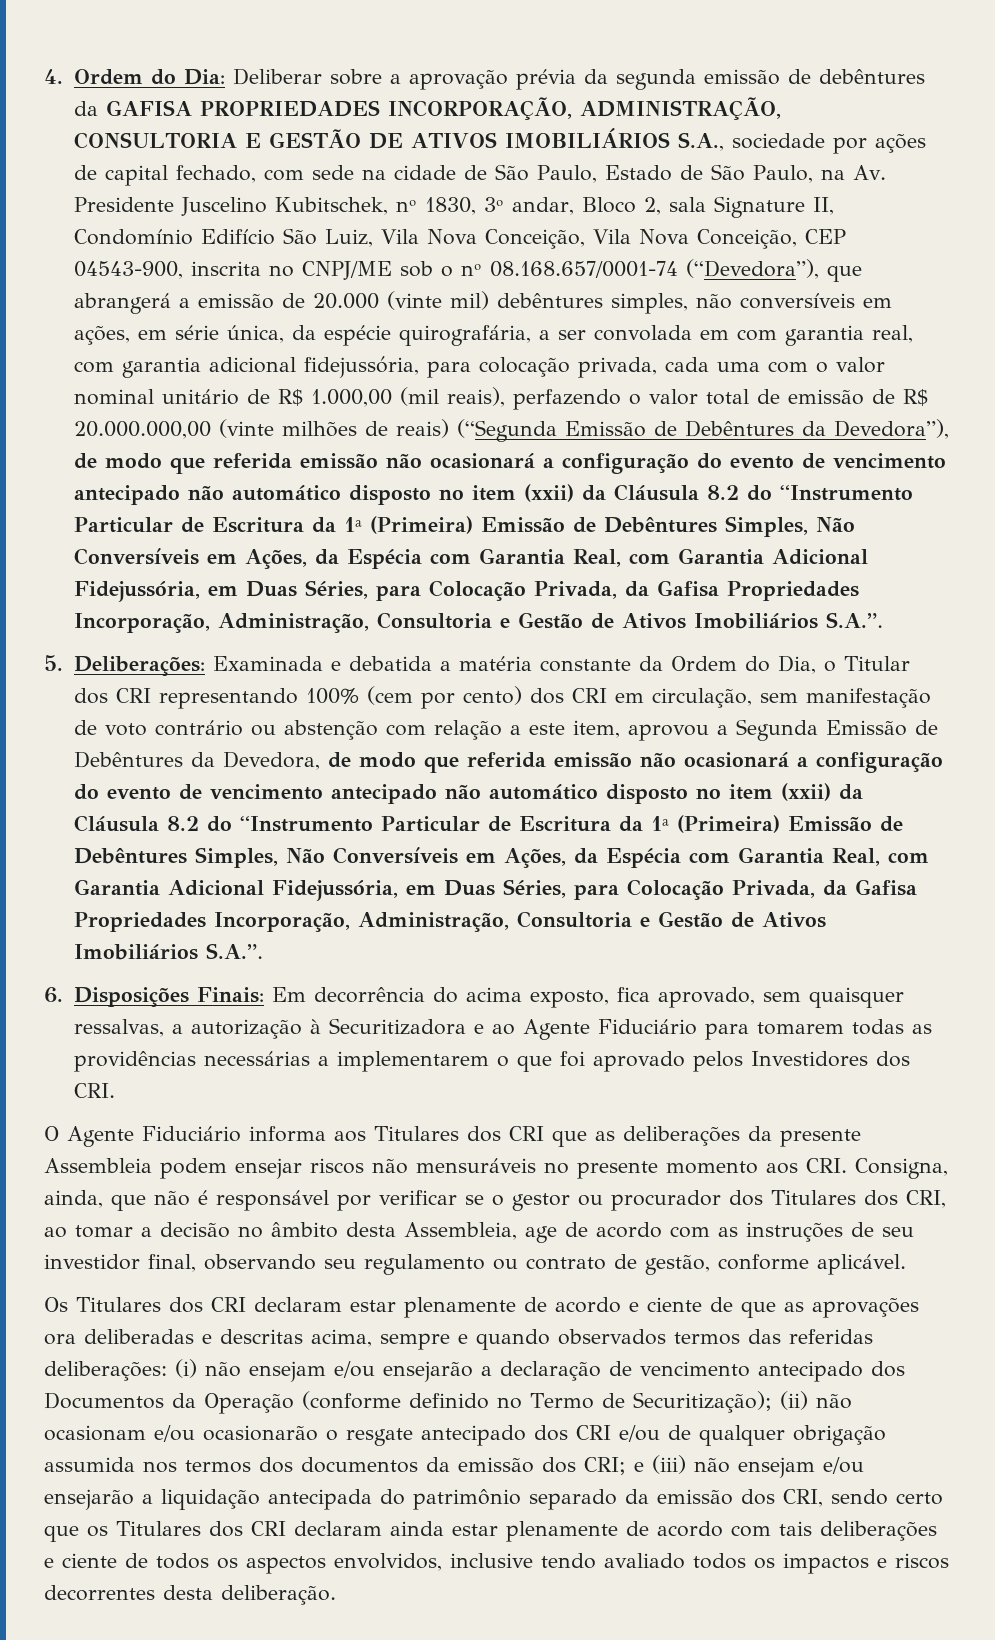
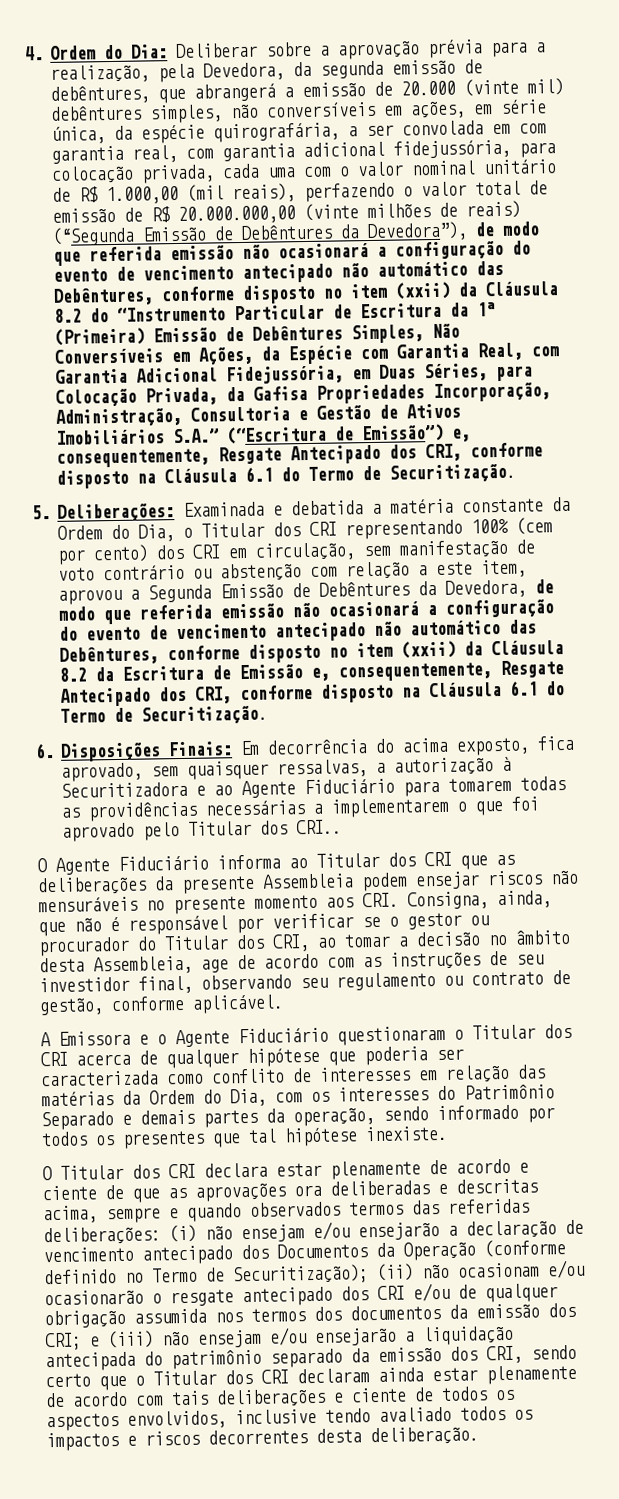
- Deliberar sobre a aprovação prévia da segunda emissão de debêntures da GAFISA PROPRIEDADES INCORPORAÇÃO, ADMINISTRAÇÃO, CONSULTORIA E GESTÃO DE ATIVOS IMOBILIÁRIOS S.A., sociedade por ações de capital fechado, com sede na cidade de São Paulo, Estado de São Paulo, na Av. Presidente Juscelino Kubitschek, nº 1830, 3º andar, Bloco 2, sala Signature II, Condomínio Edifício São Luiz, Vila Nova Conceição, Vila Nova Conceição, CEP 04543-900, inscrita no CNPJ/ME sob o nº 08.168.657/0001-74 (“Devedora”), que abrangerá a emissão de 20.000 (vinte mil) debêntures simples, não conversíveis em ações, em série única, da espécie quirografária, a ser convolada em com garantia real, com garantia adicional fidejussória, para colocação privada, cada uma com o valor nominal unitário de R$ 1.000,00 (mil reais), perfazendo o valor total de emissão de R$ 20.000.000,00 (vinte milhões de reais) (“Segunda Emissão de Debêntures da Devedora”), de modo que referida emissão não ocasionará a configuração do evento de vencimento antecipado não automático disposto no item (xxii) da Cláusula 8.2 do “Instrumento Particular de Escritura da 1ª (Primeira) Emissão de Debêntures Simples, Não Conversíveis em Ações, da Espécia com Garantia Real, com Garantia Adicional Fidejussória, em Duas Séries, para Colocação Privada, da Gafisa Propriedades Incorporação, Administração, Consultoria e Gestão de Ativos Imobiliários S.A.”.
+ Deliberar sobre a aprovação prévia para a realização, pela Devedora, da segunda emissão de debêntures, que abrangerá a emissão de 20.000 (vinte mil) debêntures simples, não conversíveis em ações, em série única, da espécie quirografária, a ser convolada em com garantia real, com garantia adicional fidejussória, para colocação privada, cada uma com o valor nominal unitário de R$ 1.000,00 (mil reais), perfazendo o valor total de emissão de R$ 20.000.000,00 (vinte milhões de reais) (“Segunda Emissão de Debêntures da Devedora”), de modo que referida emissão não ocasionará a configuração do evento de vencimento antecipado não automático das Debêntures, conforme disposto no item (xxii) da Cláusula 8.2 do “Instrumento Particular de Escritura da 1ª (Primeira) Emissão de Debêntures Simples, Não Conversíveis em Ações, da Espécie com Garantia Real, com Garantia Adicional Fidejussória, em Duas Séries, para Colocação Privada, da Gafisa Propriedades Incorporação, Administração, Consultoria e Gestão de Ativos Imobiliários S.A.” (“Escritura de Emissão”) e, consequentemente, Resgate Antecipado dos CRI, conforme disposto na Cláusula 6.1 do Termo de Securitização.
- Examinada e debatida a matéria constante da Ordem do Dia, o Titular dos CRI representando 100% (cem por cento) dos CRI em circulação, sem manifestação de voto contrário ou abstenção com relação a este item, aprovou a Segunda Emissão de Debêntures da Devedora, de modo que referida emissão não ocasionará a configuração do evento de vencimento antecipado não automático disposto no item (xxii) da Cláusula 8.2 do “Instrumento Particular de Escritura da 1ª (Primeira) Emissão de Debêntures Simples, Não Conversíveis em Ações, da Espécia com Garantia Real, com Garantia Adicional Fidejussória, em Duas Séries, para Colocação Privada, da Gafisa Propriedades Incorporação, Administração, Consultoria e Gestão de Ativos Imobiliários S.A.”.
+ Examinada e debatida a matéria constante da Ordem do Dia, o Titular dos CRI representando 100% (cem por cento) dos CRI em circulação, sem manifestação de voto contrário ou abstenção com relação a este item, aprovou a Segunda Emissão de Debêntures da Devedora, de modo que referida emissão não ocasionará a configuração do evento de vencimento antecipado não automático das Debêntures, conforme disposto no item (xxii) da Cláusula 8.2 da Escritura de Emissão e, consequentemente, Resgate Antecipado dos CRI, conforme disposto na Cláusula 6.1 do Termo de Securitização.
- 6. Disposições Finais: Em decorrência do acima exposto, fica aprovado, sem quaisquer ressalvas, a autorização à Securitizadora e ao Agente Fiduciário para tomarem todas as providências necessárias a implementarem o que foi aprovado pelos Investidores dos CRI.
+ 6. Disposições Finais: Em decorrência do acima exposto, fica aprovado, sem quaisquer ressalvas, a autorização à Securitizadora e ao Agente Fiduciário para tomarem todas as providências necessárias a implementarem o que foi aprovado pelo Titular dos CRI..
- O Agente Fiduciário informa aos Titulares dos CRI que as deliberações da presente Assembleia podem ensejar riscos não mensuráveis no presente momento aos CRI. Consigna, ainda, que não é responsável por verificar se o gestor ou procurador dos Titulares dos CRI, ao tomar a decisão no âmbito desta Assembleia, age de acordo com as instruções de seu investidor final, observando seu regulamento ou contrato de gestão, conforme aplicável.
+ O Agente Fiduciário informa ao Titular dos CRI que as deliberações da presente Assembleia podem ensejar riscos não mensuráveis no presente momento aos CRI. Consigna, ainda, que não é responsável por verificar se o gestor ou procurador do Titular dos CRI, ao tomar a decisão no âmbito desta Assembleia, age de acordo com as instruções de seu investidor final, observando seu regulamento ou contrato de gestão, conforme aplicável.
- Os Titulares dos CRI declaram estar plenamente de acordo e ciente de que as aprovações ora deliberadas e descritas acima, sempre e quando observados termos das referidas deliberações:
+ A Emissora e o Agente Fiduciário questionaram o Titular dos CRI acerca de qualquer hipótese que poderia ser caracterizada como conflito de interesses em relação das matérias da Ordem do Dia, com os interesses do Patrimônio Separado e demais partes da operação, sendo informado por todos os presentes que tal hipótese inexiste.
+ O Titular dos CRI declara estar plenamente de acordo e ciente de que as aprovações ora deliberadas e descritas acima, sempre e quando observados termos das referidas deliberações:
- e (iii) não ensejam e/ou ensejarão a liquidação antecipada do patrimônio separado da emissão dos CRI, sendo certo que os Titulares dos CRI declaram ainda estar plenamente de acordo com tais deliberações e ciente de todos os aspectos envolvidos, inclusive tendo avaliado todos os impactos e riscos decorrentes desta deliberação.
+ e (iii) não ensejam e/ou ensejarão a liquidação antecipada do patrimônio separado da emissão dos CRI, sendo certo que o Titular dos CRI declaram ainda estar plenamente de acordo com tais deliberações e ciente de todos os aspectos envolvidos, inclusive tendo avaliado todos os impactos e riscos decorrentes desta deliberação.

